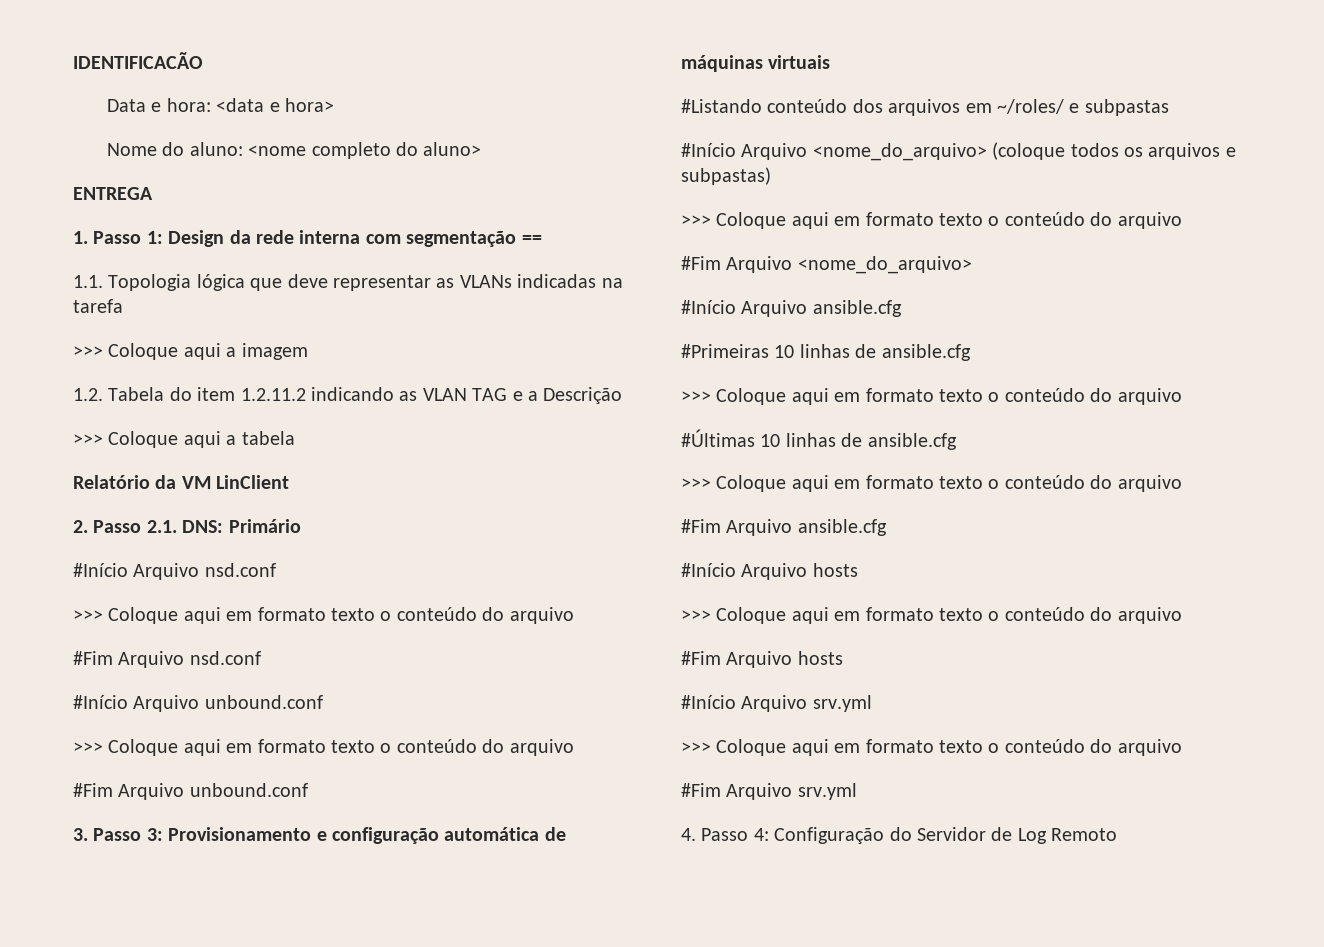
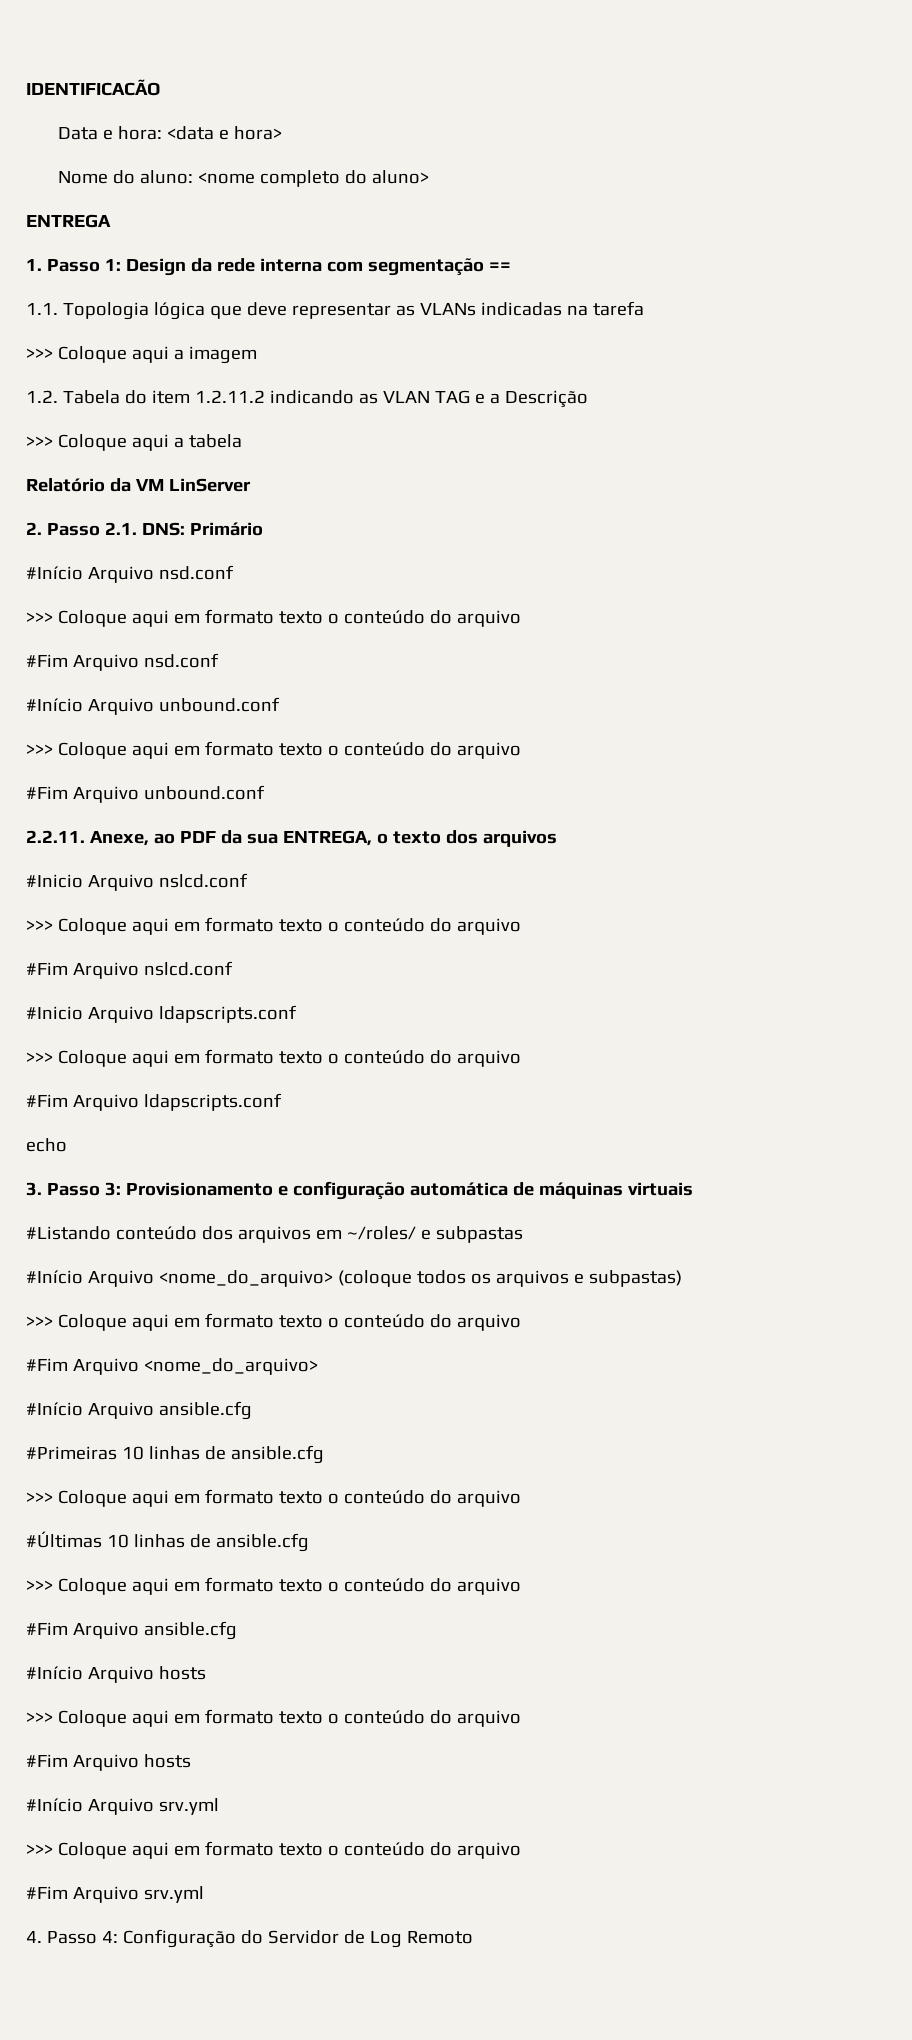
- Relatório da VM LinClient
+ Relatório da VM LinServer
+ 2.2.11. Anexe, ao PDF da sua ENTREGA, o texto dos arquivos
+ #Inicio Arquivo nslcd.conf
+ >>> Coloque aqui em formato texto o conteúdo do arquivo
+ #Fim Arquivo nslcd.conf
+ #Inicio Arquivo ldapscripts.conf
+ >>> Coloque aqui em formato texto o conteúdo do arquivo
+ #Fim Arquivo ldapscripts.conf
+ echo

